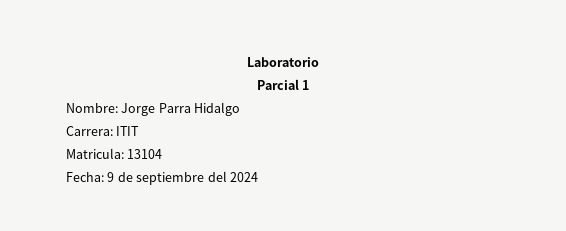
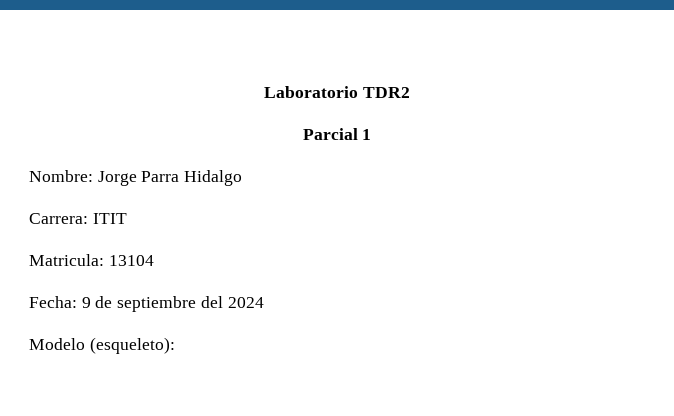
- Laboratorio
+ Laboratorio TDR2
+ Modelo (esqueleto):

